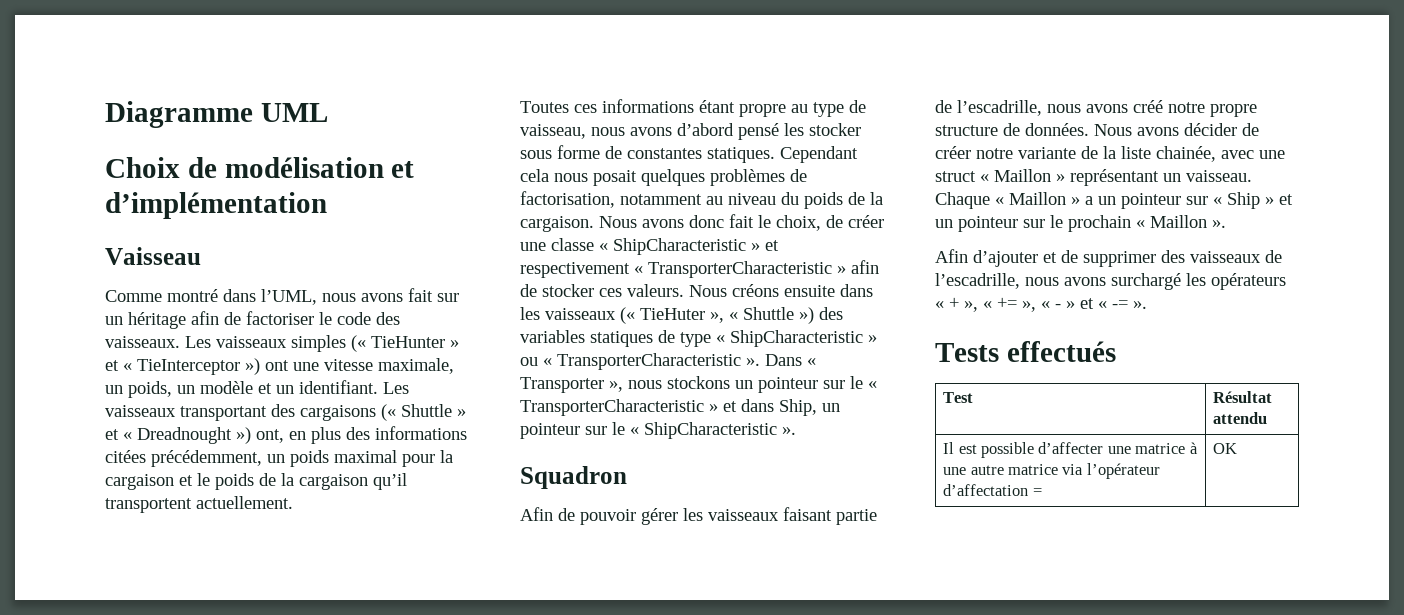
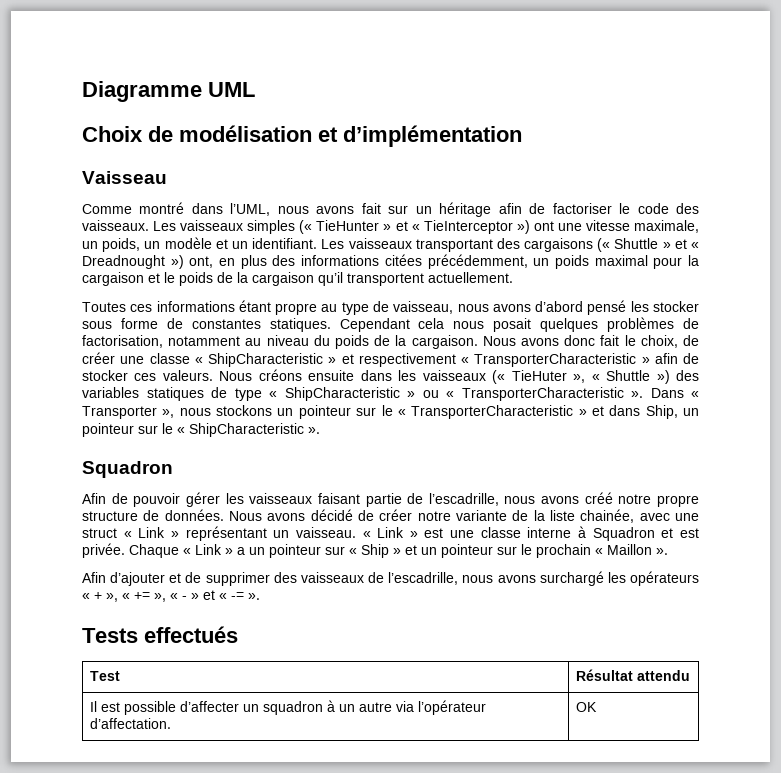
- Nous avons décider de créer notre variante de la liste chainée, avec une struct « Maillon » représentant un vaisseau.
+ Nous avons décidé de créer notre variante de la liste chainée, avec une struct « Link » représentant un vaisseau.
+ « Link » est une classe interne à Squadron et est privée.
- Chaque « Maillon » a un pointeur sur « Ship » et un pointeur sur le prochain « Maillon ».
+ Chaque « Link » a un pointeur sur « Ship » et un pointeur sur le prochain « Maillon ».
- Il est possible d’affecter une matrice à une autre matrice via l’opérateur d’affectation = | OK
+ Il est possible d’affecter un squadron à un autre via l’opérateur d’affectation. | OK

